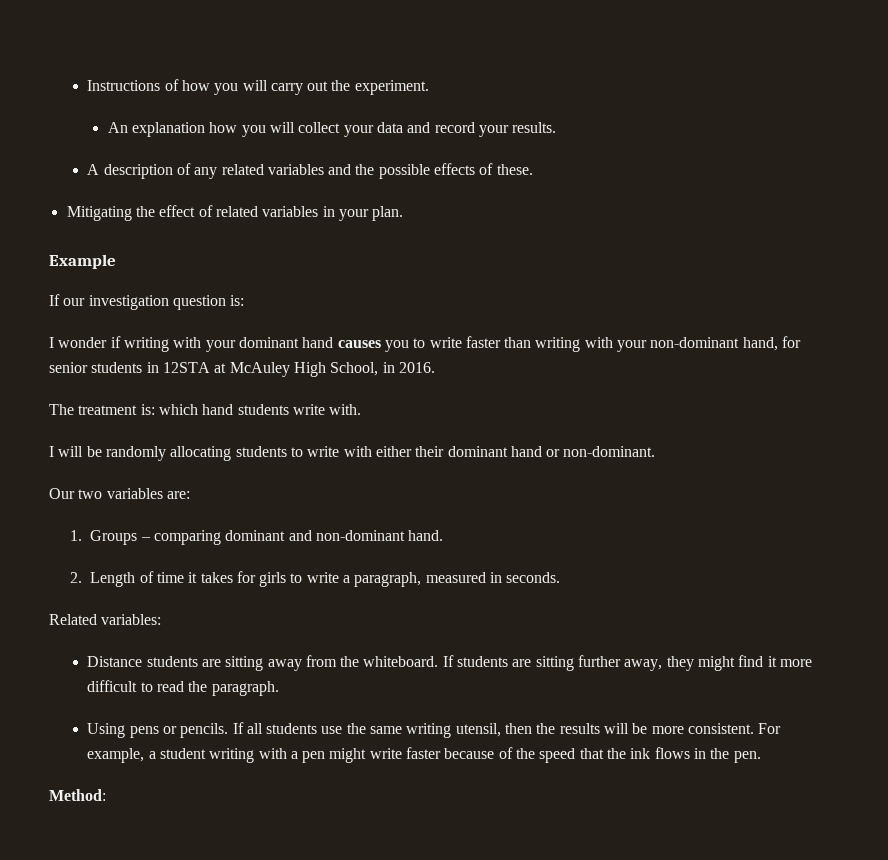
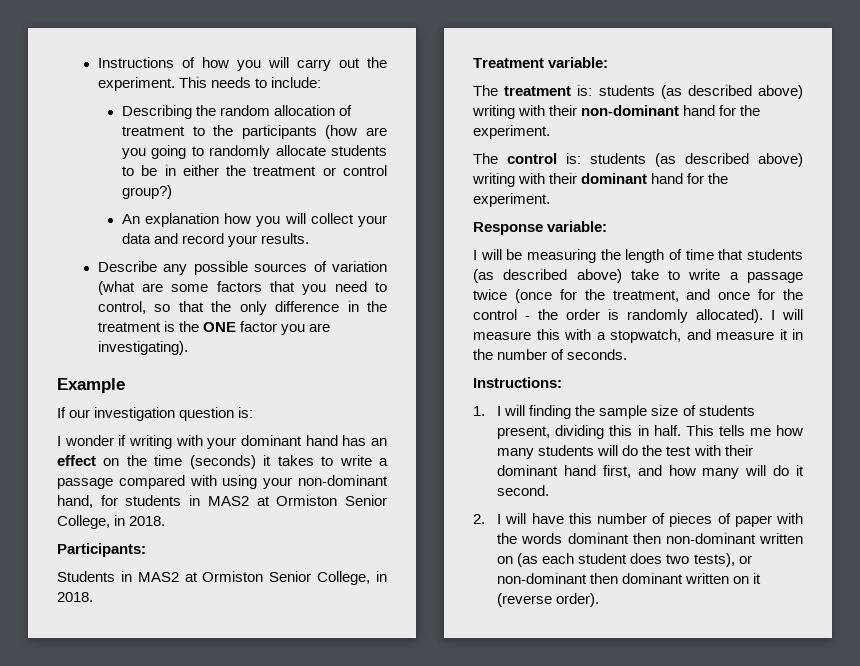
+ This needs to include:
+ Describing the random allocation of treatment to the participants (how are you going to randomly allocate students to be in either the treatment or control group?)
- A description of any related variables and the possible effects of these.
- Mitigating the effect of related variables in your plan.
+ Describe any possible sources of variation (what are some factors that you need to control, so that the only difference in the treatment is the ONE factor you are investigating).
- I wonder if writing with your dominant hand causes you to write faster than writing with your non-dominant hand, for senior students in 12STA at McAuley High School, in 2016.
- The treatment is: which hand students write with.
- I will be randomly allocating students to write with either their dominant hand or non-dominant.
- Our two variables are:
- 1. Groups – comparing dominant and non-dominant hand.
- 2. Length of time it takes for girls to write a paragraph, measured in seconds.
- Related variables:
- Distance students are sitting away from the whiteboard. If students are sitting further away, they might find it more difficult to read the paragraph.
- Using pens or pencils. If all students use the same writing utensil, then the results will be more consistent. For example, a student writing with a pen might write faster because of the speed that the ink flows in the pen.
- Method:
+ I wonder if writing with your dominant hand has an effect on the time (seconds) it takes to write a passage compared with using your non-dominant hand, for students in MAS2 at Ormiston Senior College, in 2018.
+ Participants:
+ Students in MAS2 at Ormiston Senior College, in 2018.
+ Treatment variable:
+ The treatment is: students (as described above) writing with their non-dominant hand for the experiment.
+ The control is: students (as described above) writing with their dominant hand for the experiment.
+ Response variable:
+ I will be measuring the length of time that students (as described above) take to write a passage twice (once for the treatment, and once for the control - the order is randomly allocated). I will measure this with a stopwatch, and measure it in the number of seconds.
+ Instructions:
+ 1. I will finding the sample size of students present, dividing this in half. This tells me how many students will do the test with their dominant hand first, and how many will do it second.
+ 2. I will have this number of pieces of paper with the words dominant then non-dominant written on (as each student does two tests), or non-dominant then dominant written on it (reverse order).

